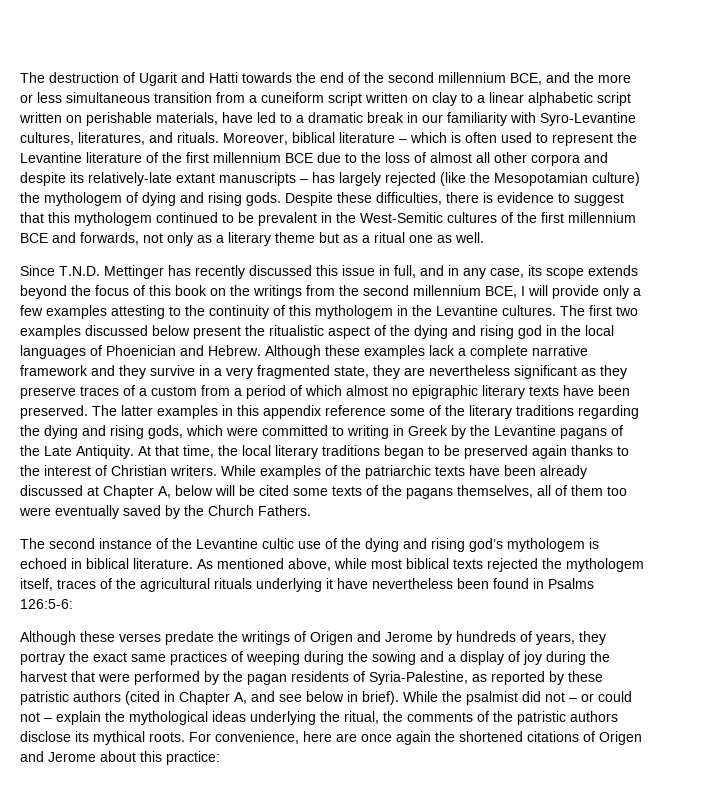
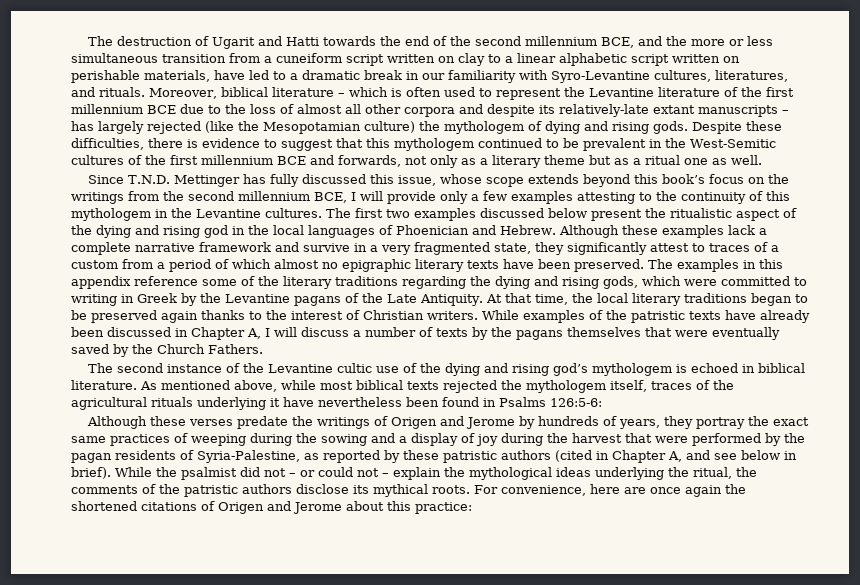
- Since T.N.D. Mettinger has recently discussed this issue in full, and in any case, its scope extends beyond the focus of this book on the writings from the second millennium BCE, I will provide only a few examples attesting to the continuity of this mythologem in the Levantine cultures.
+ Since T.N.D. Mettinger has fully discussed this issue, whose scope extends beyond this book’s focus on the writings from the second millennium BCE, I will provide only a few examples attesting to the continuity of this mythologem in the Levantine cultures.
- Although these examples lack a complete narrative framework and they survive in a very fragmented state, they are nevertheless significant as they preserve traces of a custom from a period of which almost no epigraphic literary texts have been preserved.
+ Although these examples lack a complete narrative framework and survive in a very fragmented state, they significantly attest to traces of a custom from a period of which almost no epigraphic literary texts have been preserved.
- The latter examples in this appendix reference some of the literary traditions regarding the dying and rising gods, which were committed to writing in Greek by the Levantine pagans of the Late Antiquity.
+ The examples in this appendix reference some of the literary traditions regarding the dying and rising gods, which were committed to writing in Greek by the Levantine pagans of the Late Antiquity.
- While examples of the patriarchic texts have been already discussed at Chapter A, below will be cited some texts of the pagans themselves, all of them too were eventually saved by the Church Fathers.
+ While examples of the patristic texts have already been discussed in Chapter A, I will discuss a number of texts by the pagans themselves that were eventually saved by the Church Fathers.

